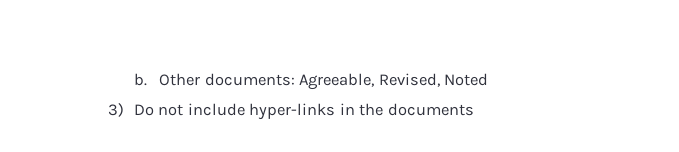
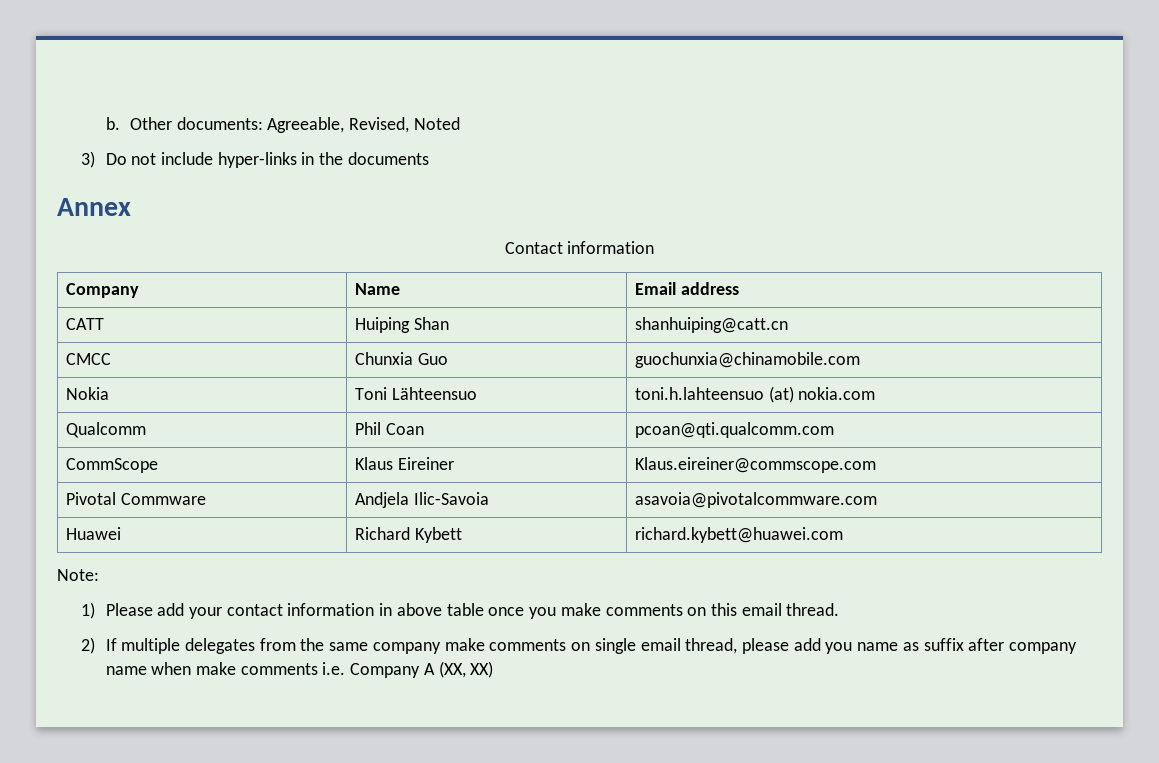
+ Annex
+ Contact information
+ Company | Name | Email address
+ CATT | Huiping Shan | shanhuiping@catt.cn
+ CMCC | Chunxia Guo | guochunxia@chinamobile.com
+ Nokia | Toni Lähteensuo | toni.h.lahteensuo (at) nokia.com
+ Qualcomm | Phil Coan | pcoan@qti.qualcomm.com
+ CommScope | Klaus Eireiner | Klaus.eireiner@commscope.com
+ Pivotal Commware | Andjela Ilic-Savoia | asavoia@pivotalcommware.com
+ Huawei | Richard Kybett | richard.kybett@huawei.com
+ Note:
+ 1) Please add your contact information in above table once you make comments on this email thread.
+ 2) If multiple delegates from the same company make comments on single email thread, please add you name as suffix after company name when make comments i.e. Company A (XX, XX)

